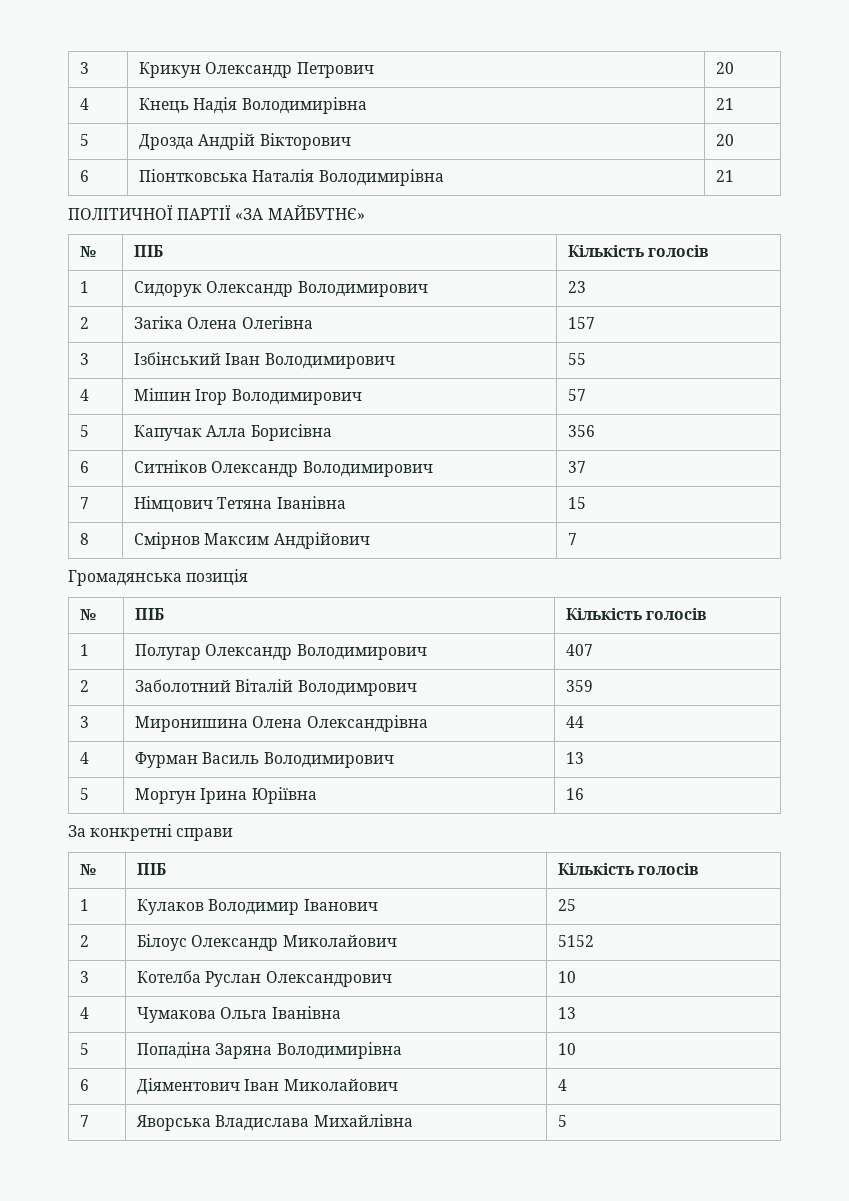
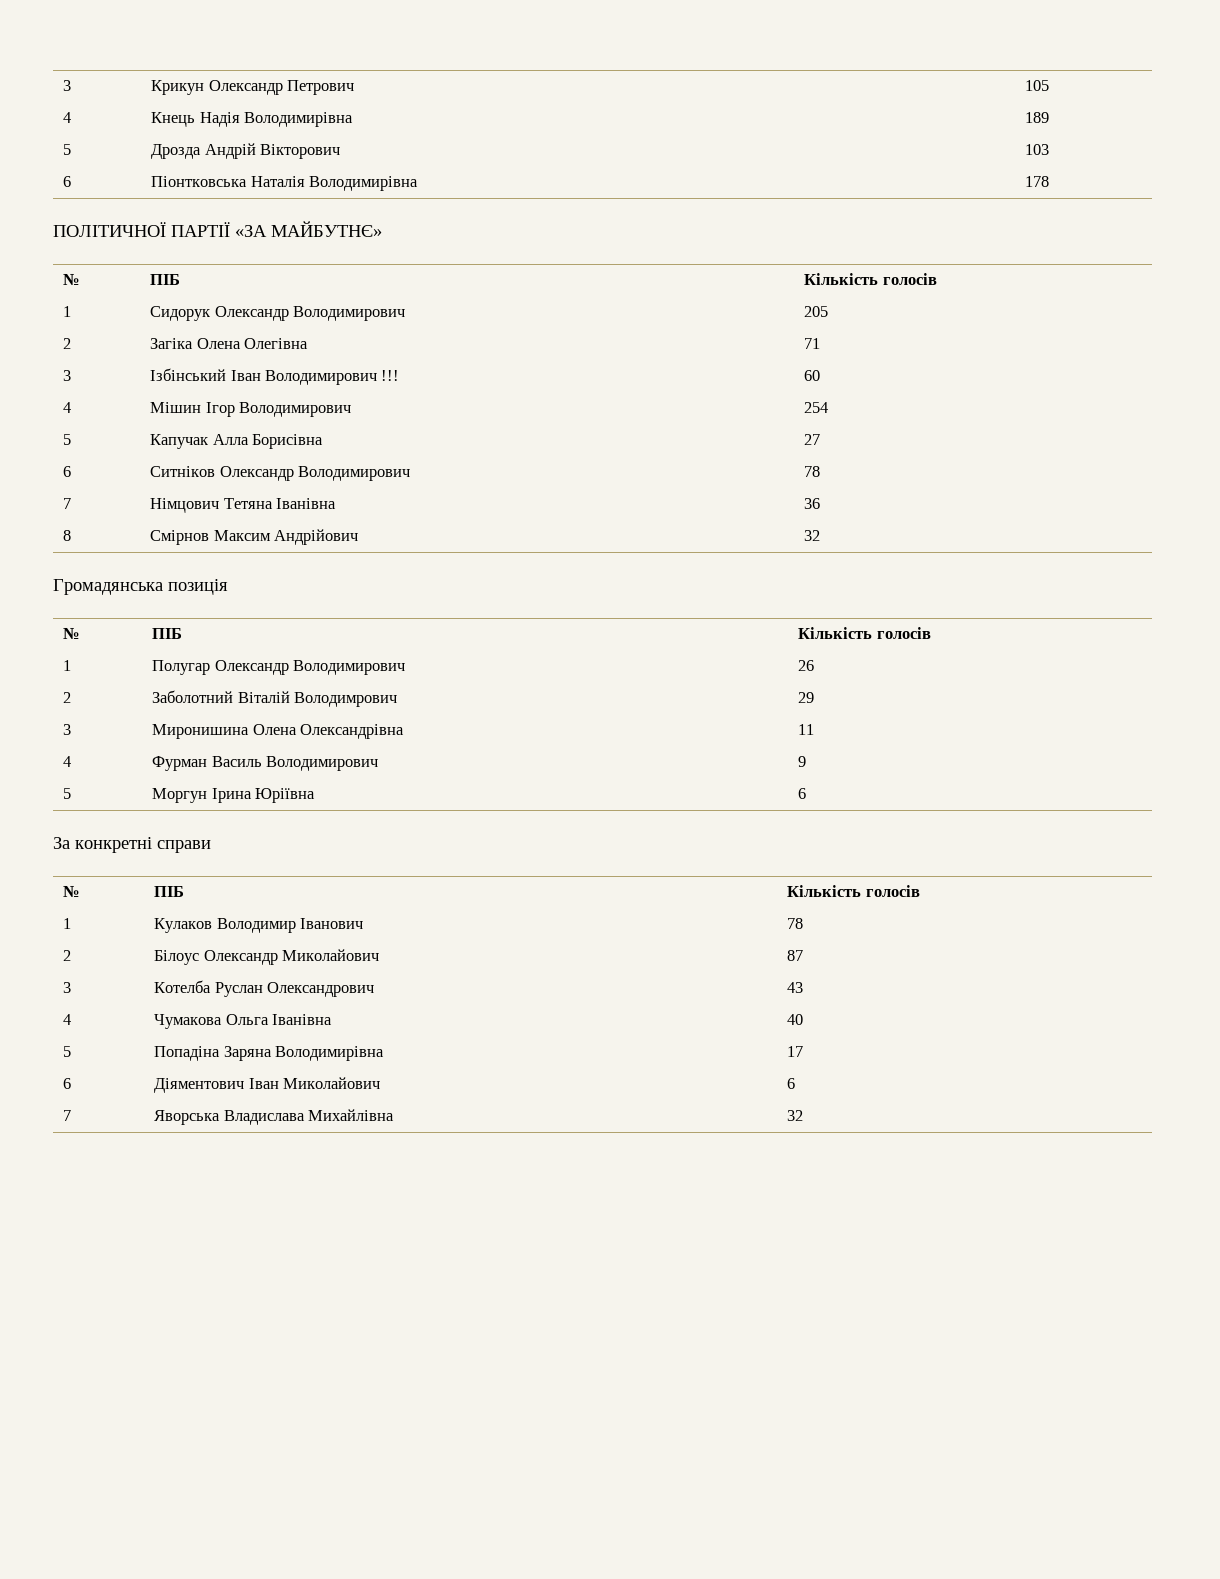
- 3 | Крикун Олександр Петрович | 20
+ 3 | Крикун Олександр Петрович | 105
- 4 | Кнець Надія Володимирівна | 21
+ 4 | Кнець Надія Володимирівна | 189
- 5 | Дрозда Андрій Вікторович | 20
+ 5 | Дрозда Андрій Вікторович | 103
- 6 | Піонтковська Наталія Володимирівна | 21
+ 6 | Піонтковська Наталія Володимирівна | 178
- 1 | Сидорук Олександр Володимирович | 23
+ 1 | Сидорук Олександр Володимирович | 205
- 2 | Загіка Олена Олегівна | 157
+ 2 | Загіка Олена Олегівна | 71
- 3 | Ізбінський Іван Володимирович | 55
+ 3 | Ізбінський Іван Володимирович !!! | 60
- 4 | Мішин Ігор Володимирович | 57
+ 4 | Мішин Ігор Володимирович | 254
- 5 | Капучак Алла Борисівна | 356
+ 5 | Капучак Алла Борисівна | 27
- 6 | Ситніков Олександр Володимирович | 37
+ 6 | Ситніков Олександр Володимирович | 78
- 7 | Німцович Тетяна Іванівна | 15
+ 7 | Німцович Тетяна Іванівна | 36
- 8 | Смірнов Максим Андрійович | 7
+ 8 | Смірнов Максим Андрійович | 32
- 1 | Полугар Олександр Володимирович | 407
+ 1 | Полугар Олександр Володимирович | 26
- 2 | Заболотний Віталій Володимрович | 359
+ 2 | Заболотний Віталій Володимрович | 29
- 3 | Миронишина Олена Олександрівна | 44
+ 3 | Миронишина Олена Олександрівна | 11
- 4 | Фурман Василь Володимирович | 13
+ 4 | Фурман Василь Володимирович | 9
- 5 | Моргун Ірина Юріївна | 16
+ 5 | Моргун Ірина Юріївна | 6
- 1 | Кулаков Володимир Іванович | 25
+ 1 | Кулаков Володимир Іванович | 78
- 2 | Білоус Олександр Миколайович | 5152
+ 2 | Білоус Олександр Миколайович | 87
- 3 | Котелба Руслан Олександрович | 10
+ 3 | Котелба Руслан Олександрович | 43
- 4 | Чумакова Ольга Іванівна | 13
+ 4 | Чумакова Ольга Іванівна | 40
- 5 | Попадіна Заряна Володимирівна | 10
+ 5 | Попадіна Заряна Володимирівна | 17
- 6 | Діяментович Іван Миколайович | 4
+ 6 | Діяментович Іван Миколайович | 6
- 7 | Яворська Владислава Михайлівна | 5
+ 7 | Яворська Владислава Михайлівна | 32

